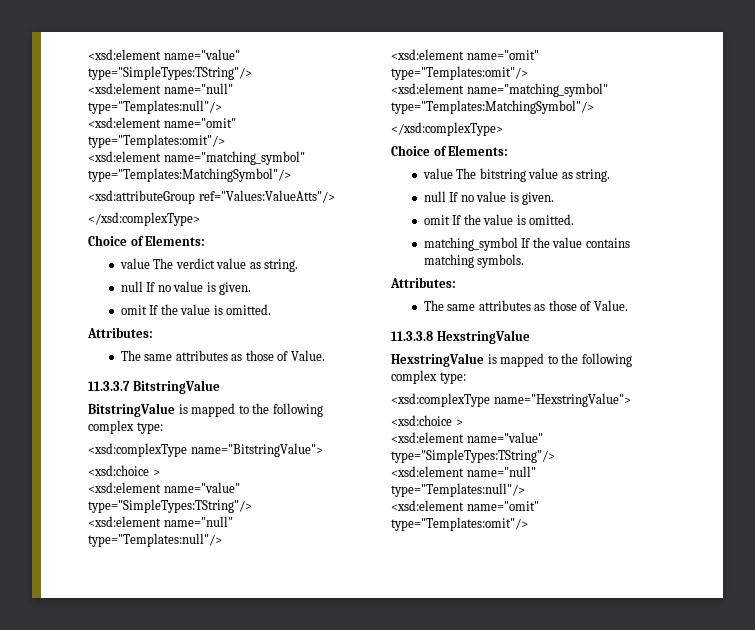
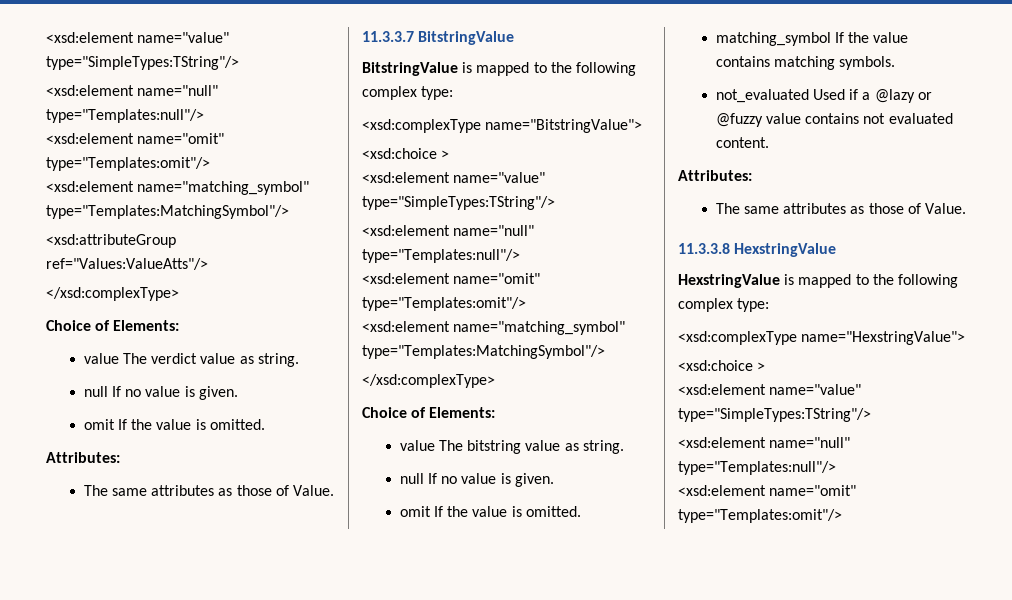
+ not_evaluated Used if a @lazy or @fuzzy value contains not evaluated content.

